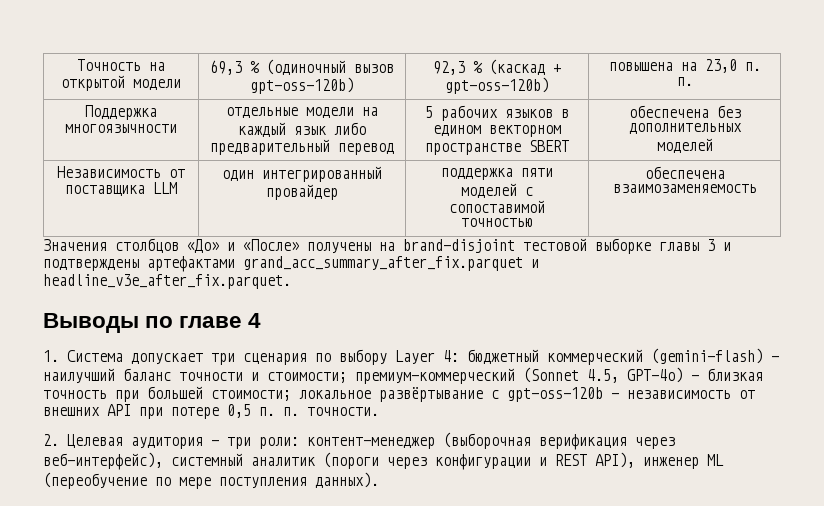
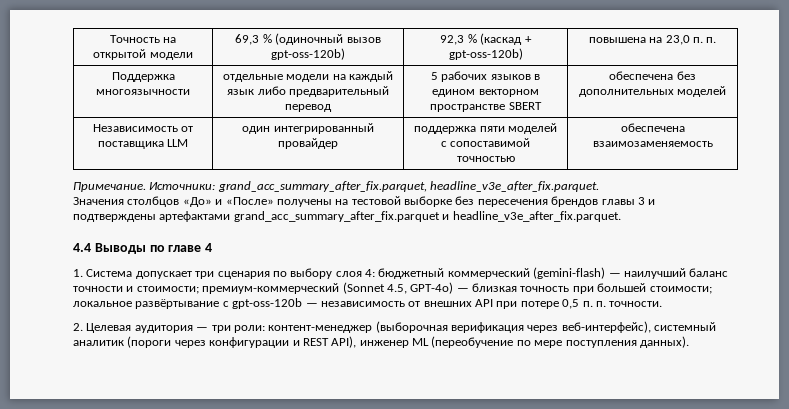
+ Примечание. Источники: grand_acc_summary_after_fix.parquet, headline_v3e_after_fix.parquet.
- Значения столбцов «До» и «После» получены на brand-disjoint тестовой выборке главы 3 и подтверждены артефактами grand_acc_summary_after_fix.parquet и headline_v3e_after_fix.parquet.
+ Значения столбцов «До» и «После» получены на тестовой выборке без пересечения брендов главы 3 и подтверждены артефактами grand_acc_summary_after_fix.parquet и headline_v3e_after_fix.parquet.
- Выводы по главе 4
+ 4.4 Выводы по главе 4
- 1. Система допускает три сценария по выбору Layer 4: бюджетный коммерческий (gemini-flash) — наилучший баланс точности и стоимости; премиум-коммерческий (Sonnet 4.5, GPT-4o) — близкая точность при большей стоимости; локальное развёртывание с gpt-oss-120b — независимость от внешних API при потере 0,5 п. п. точности.
+ 1. Система допускает три сценария по выбору слоя 4: бюджетный коммерческий (gemini-flash) — наилучший баланс точности и стоимости; премиум-коммерческий (Sonnet 4.5, GPT-4o) — близкая точность при большей стоимости; локальное развёртывание с gpt-oss-120b — независимость от внешних API при потере 0,5 п. п. точности.

